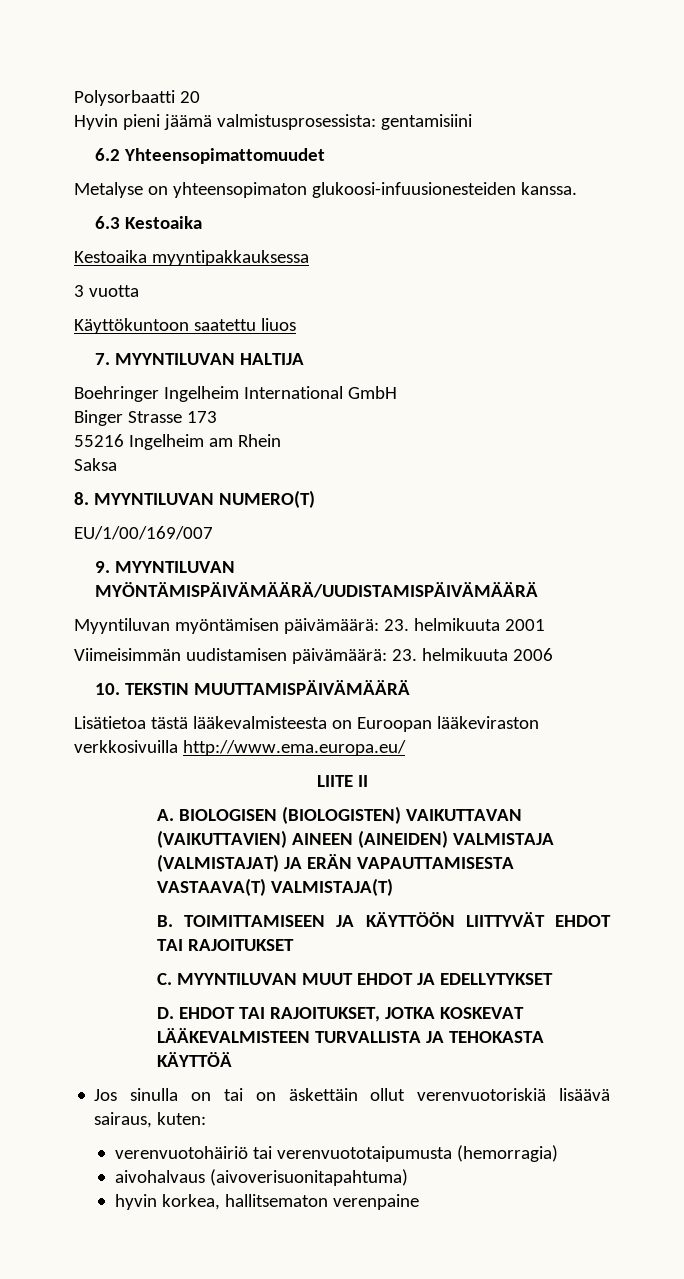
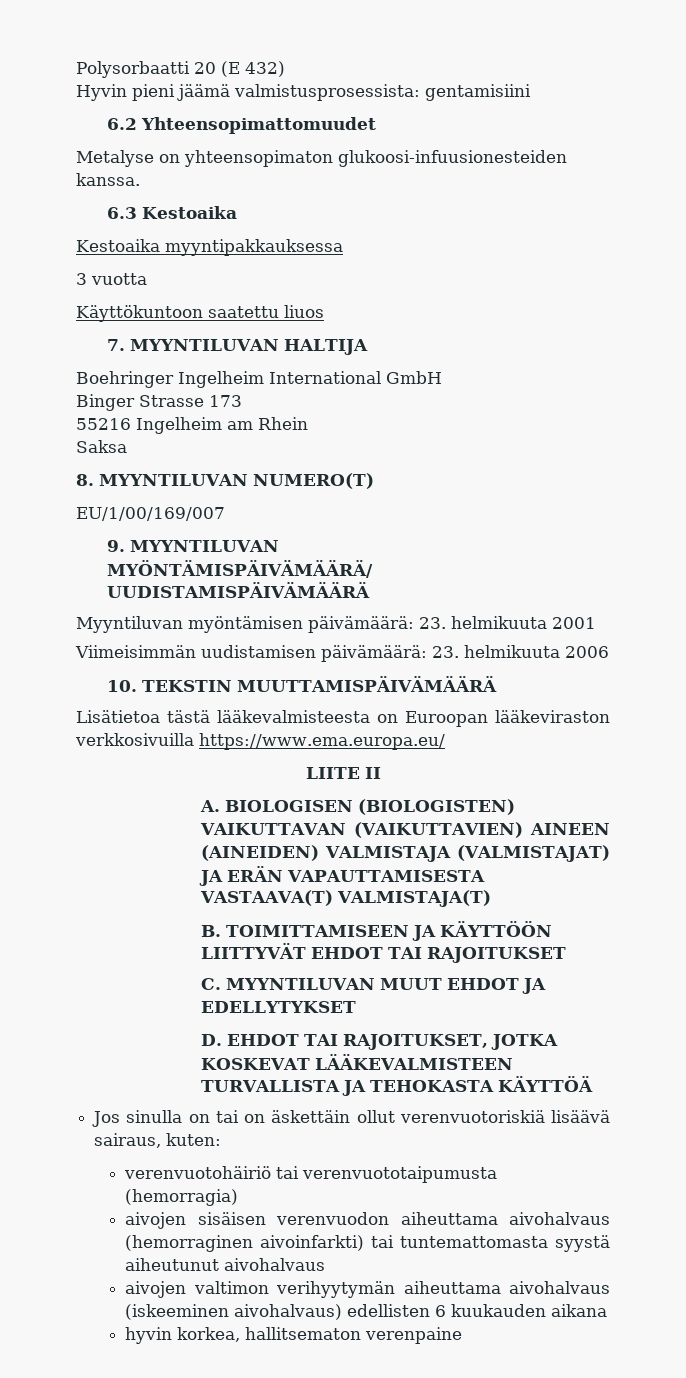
- Polysorbaatti 20
+ Polysorbaatti 20 (E 432)
- Lisätietoa tästä lääkevalmisteesta on Euroopan lääkeviraston verkkosivuilla http://www.ema.europa.eu/
+ Lisätietoa tästä lääkevalmisteesta on Euroopan lääkeviraston verkkosivuilla https://www.ema.europa.eu/
- aivohalvaus (aivoverisuonitapahtuma)
+ aivojen sisäisen verenvuodon aiheuttama aivohalvaus (hemorraginen aivoinfarkti) tai tuntemattomasta syystä aiheutunut aivohalvaus
+ aivojen valtimon verihyytymän aiheuttama aivohalvaus (iskeeminen aivohalvaus) edellisten 6 kuukauden aikana

